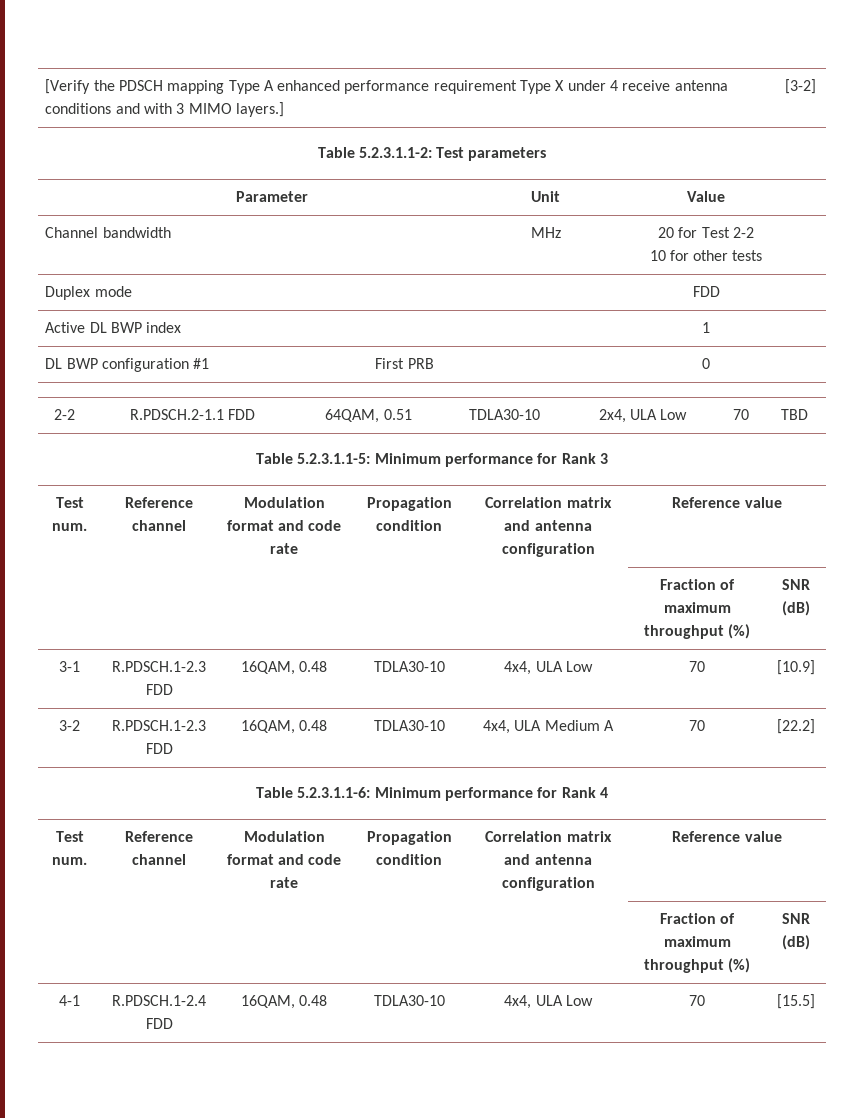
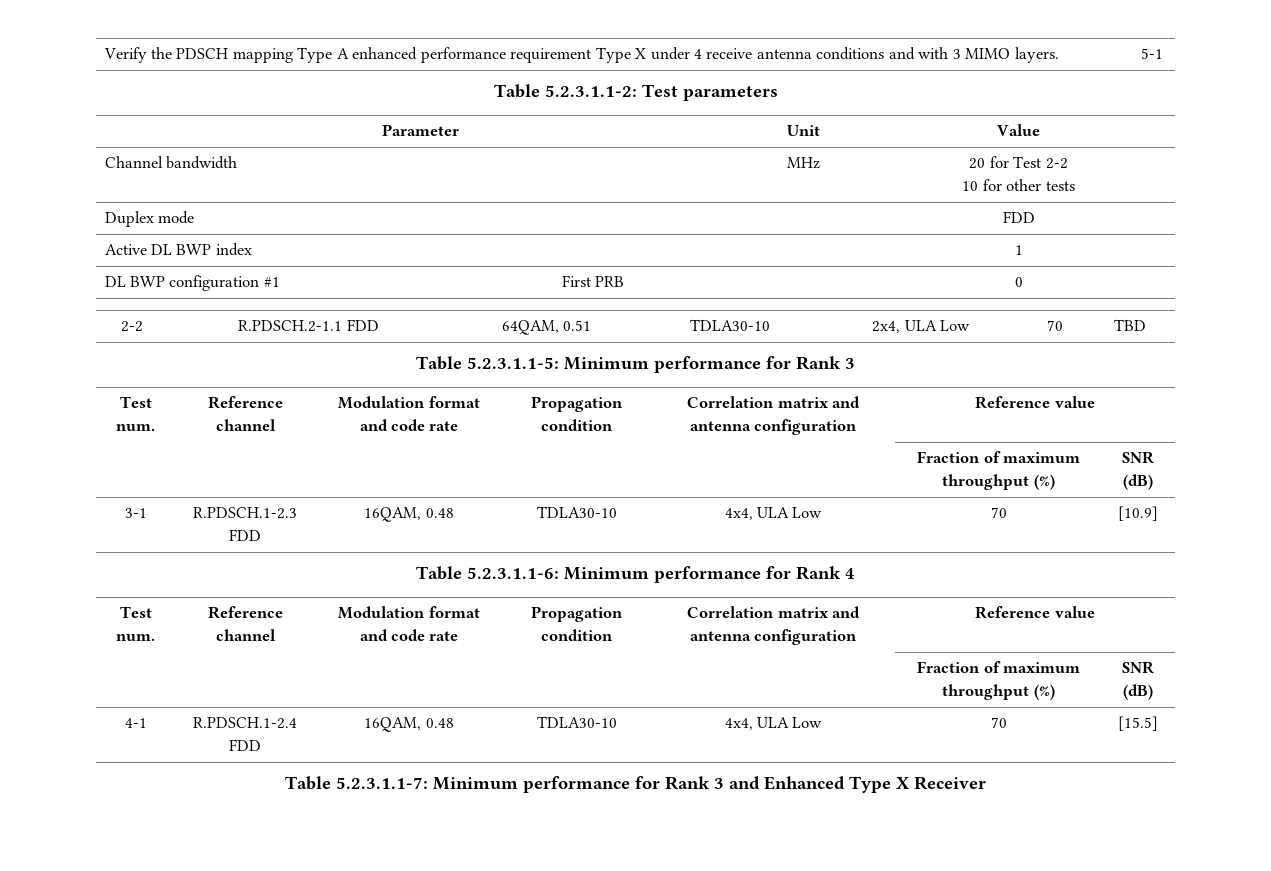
- [Verify the PDSCH mapping Type A enhanced performance requirement Type X under 4 receive antenna conditions and with 3 MIMO layers.] | [3-2]
+ Verify the PDSCH mapping Type A enhanced performance requirement Type X under 4 receive antenna conditions and with 3 MIMO layers. | 5-1
- 3-2 | R.PDSCH.1-2.3 FDD | 16QAM, 0.48 | TDLA30-10 | 4x4, ULA Medium A | 70 | [22.2]
+ Table 5.2.3.1.1-7: Minimum performance for Rank 3 and Enhanced Type X Receiver

